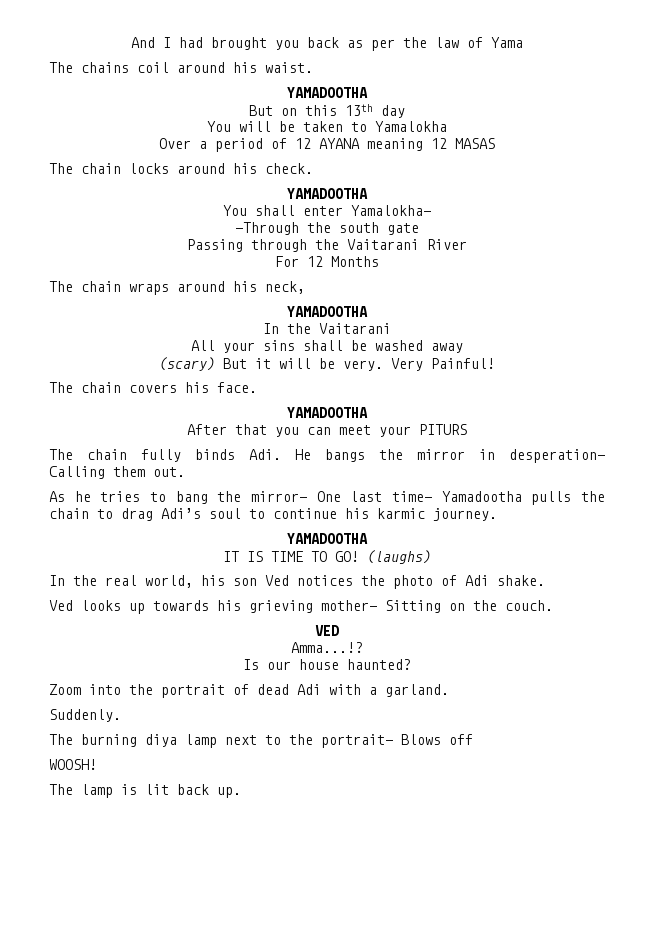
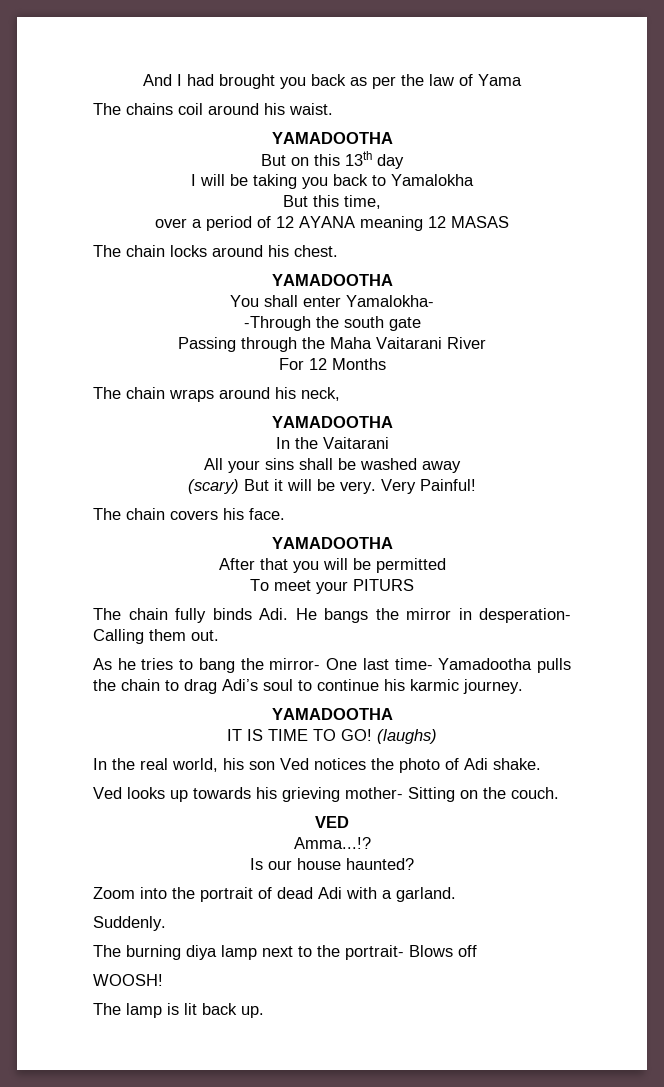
- You will be taken to Yamalokha
+ I will be taking you back to Yamalokha
- Over a period of 12 AYANA meaning 12 MASAS
+ But this time,
+ over a period of 12 AYANA meaning 12 MASAS
- The chain locks around his check.
+ The chain locks around his chest.
- Passing through the Vaitarani River
+ Passing through the Maha Vaitarani River
- After that you can meet your PITURS
+ After that you will be permitted
+ To meet your PITURS

